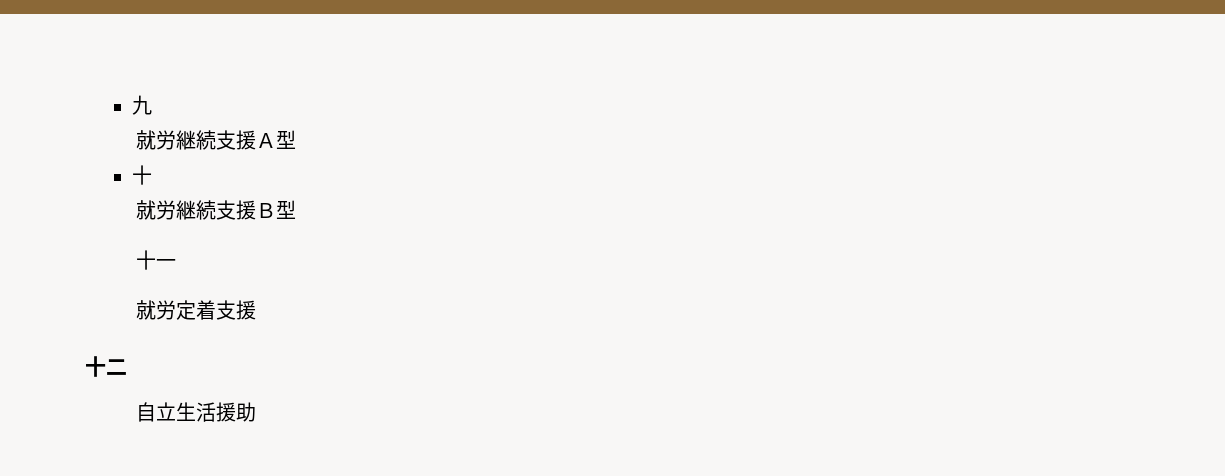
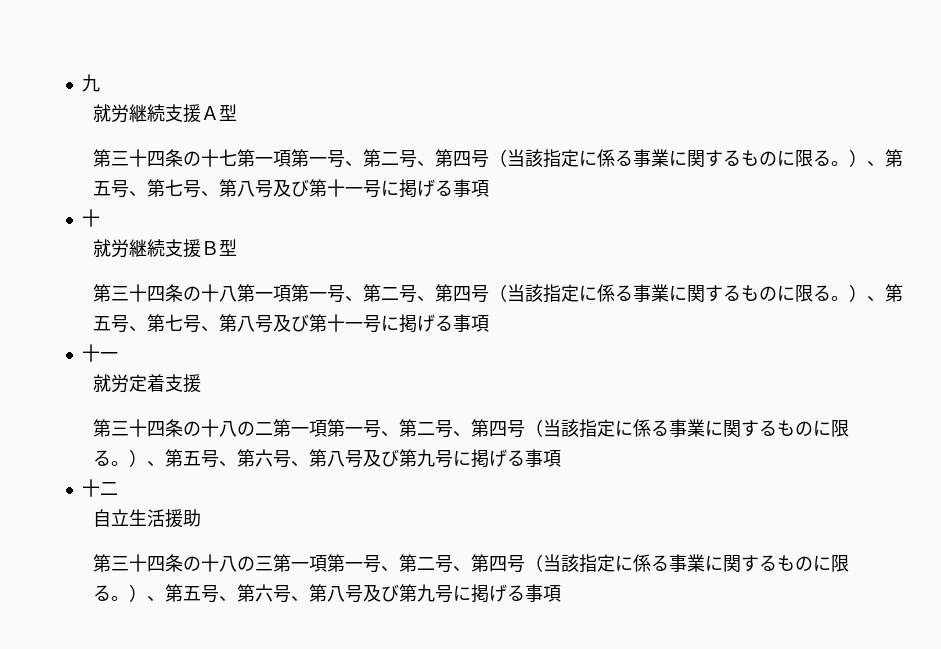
+ 第三十四条の十七第一項第一号、第二号、第四号（当該指定に係る事業に関するものに限る。）、第五号、第七号、第八号及び第十一号に掲げる事項
+ 第三十四条の十八第一項第一号、第二号、第四号（当該指定に係る事業に関するものに限る。）、第五号、第七号、第八号及び第十一号に掲げる事項
  十一
  就労定着支援
+ 第三十四条の十八の二第一項第一号、第二号、第四号（当該指定に係る事業に関するものに限る。）、第五号、第六号、第八号及び第九号に掲げる事項
  十二
  自立生活援助
+ 第三十四条の十八の三第一項第一号、第二号、第四号（当該指定に係る事業に関するものに限る。）、第五号、第六号、第八号及び第九号に掲げる事項

